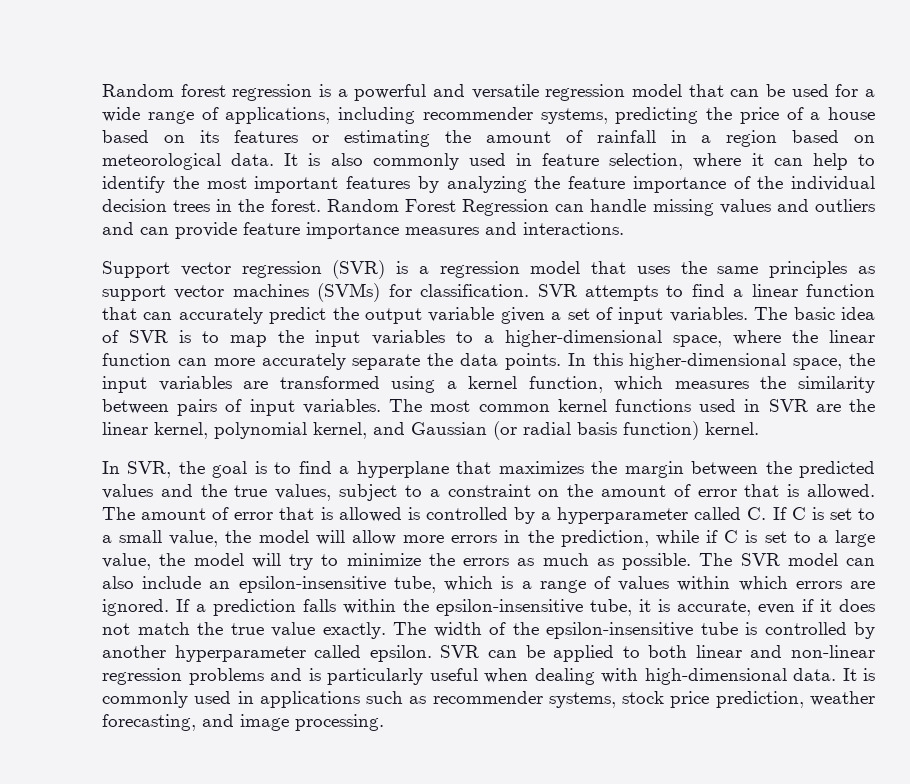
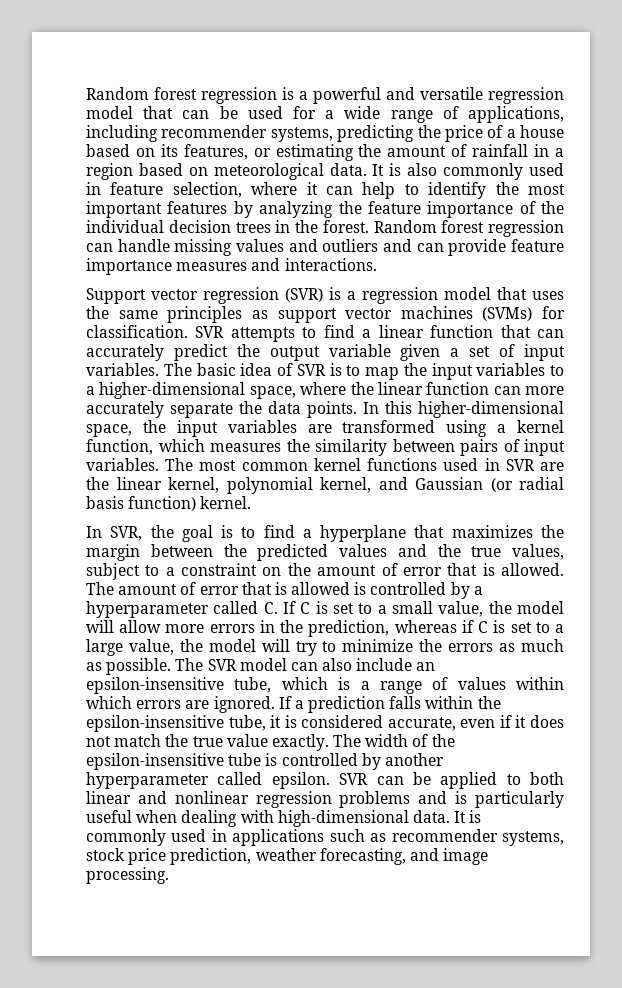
- Random forest regression is a powerful and versatile regression model that can be used for a wide range of applications, including recommender systems, predicting the price of a house based on its features or estimating the amount of rainfall in a region based on meteorological data.
+ Random forest regression is a powerful and versatile regression model that can be used for a wide range of applications, including recommender systems, predicting the price of a house based on its features, or estimating the amount of rainfall in a region based on meteorological data.
- Random Forest Regression can handle missing values and outliers and can provide feature importance measures and interactions.
+ Random forest regression can handle missing values and outliers and can provide feature importance measures and interactions.
- The amount of error that is allowed is controlled by a hyperparameter called C. If C is set to a small value, the model will allow more errors in the prediction, while if C is set to a large value, the model will try to minimize the errors as much as possible.
+ The amount of error that is allowed is controlled by a hyperparameter called C. If C is set to a small value, the model will allow more errors in the prediction, whereas if C is set to a large value, the model will try to minimize the errors as much as possible.
- If a prediction falls within the epsilon-insensitive tube, it is accurate, even if it does not match the true value exactly.
+ If a prediction falls within the epsilon-insensitive tube, it is considered accurate, even if it does not match the true value exactly.
- SVR can be applied to both linear and non-linear regression problems and is particularly useful when dealing with high-dimensional data.
+ SVR can be applied to both linear and nonlinear regression problems and is particularly useful when dealing with high-dimensional data.

